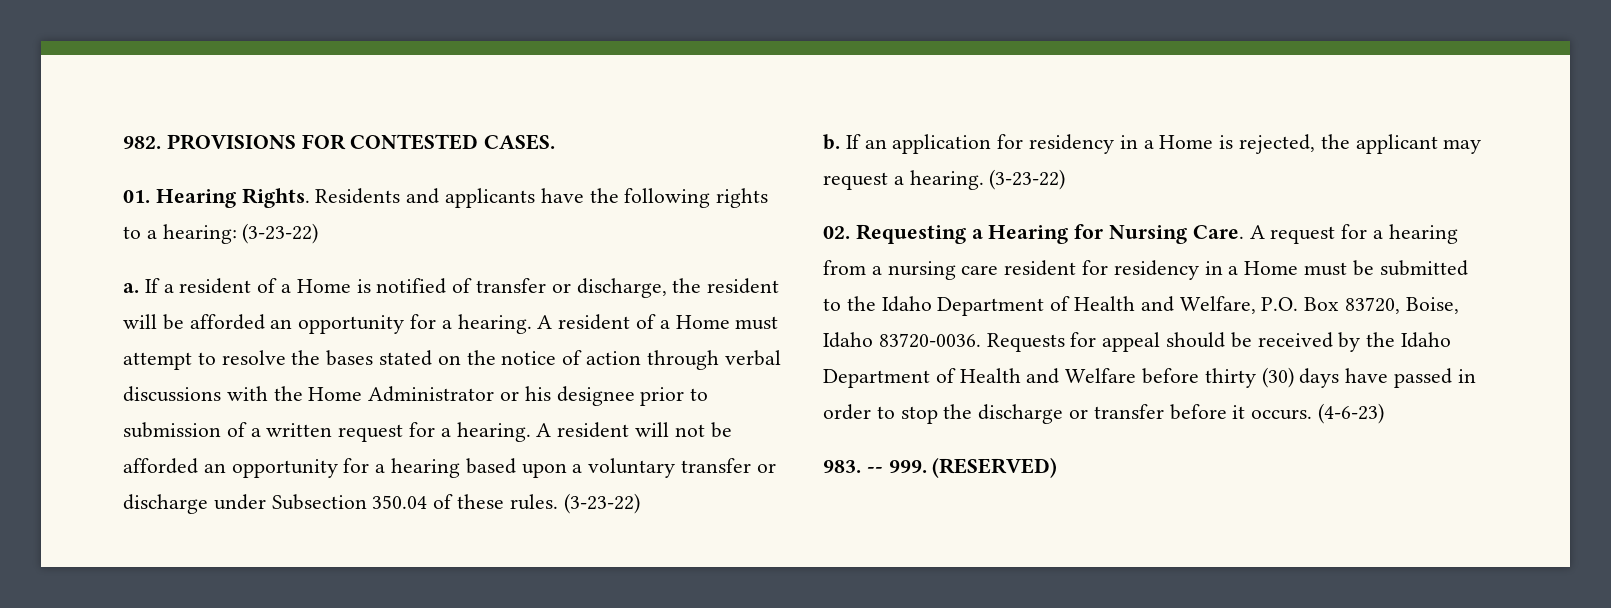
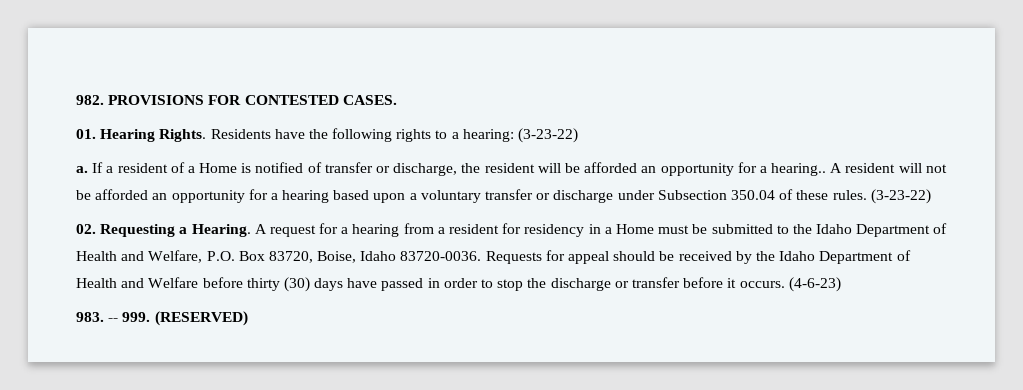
- Residents and applicants have the following rights to a hearing: (3-23-22)
+ Residents have the following rights to a hearing: (3-23-22)
- If a resident of a Home is notified of transfer or discharge, the resident will be afforded an opportunity for a hearing. A resident of a Home must attempt to resolve the bases stated on the notice of action through verbal discussions with the Home Administrator or his designee prior to submission of a written request for a hearing.
+ If a resident of a Home is notified of transfer or discharge, the resident will be afforded an opportunity for a hearing..
- b. If an application for residency in a Home is rejected, the applicant may request a hearing. (3-23-22)
- 02. Requesting a Hearing for Nursing Care.
+ 02. Requesting a Hearing.
- A request for a hearing from a nursing care resident for residency in a Home must be submitted to the Idaho Department of Health and Welfare, P.O. Box 83720, Boise, Idaho 83720-0036.
+ A request for a hearing from a resident for residency in a Home must be submitted to the Idaho Department of Health and Welfare, P.O. Box 83720, Boise, Idaho 83720-0036.

